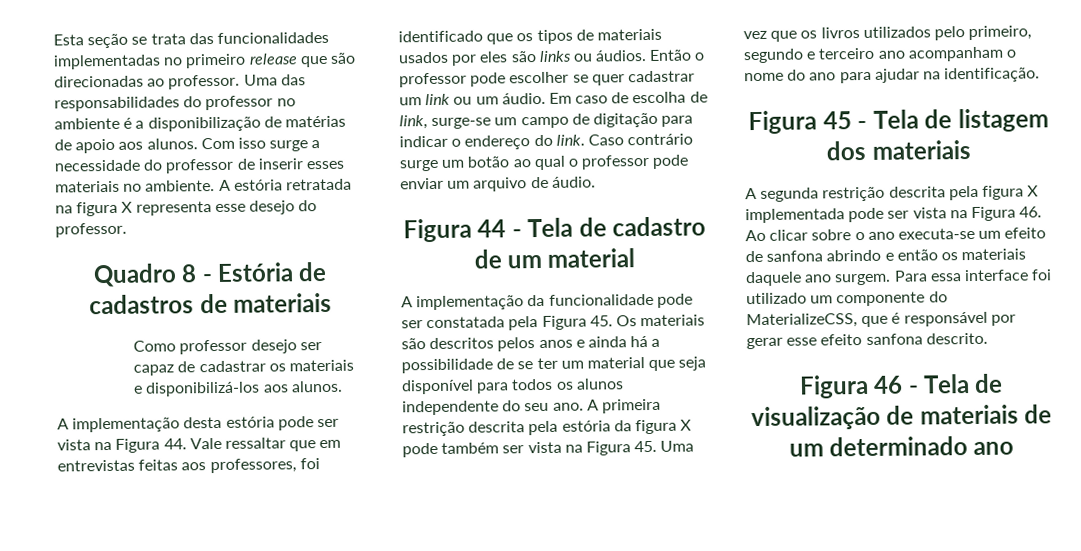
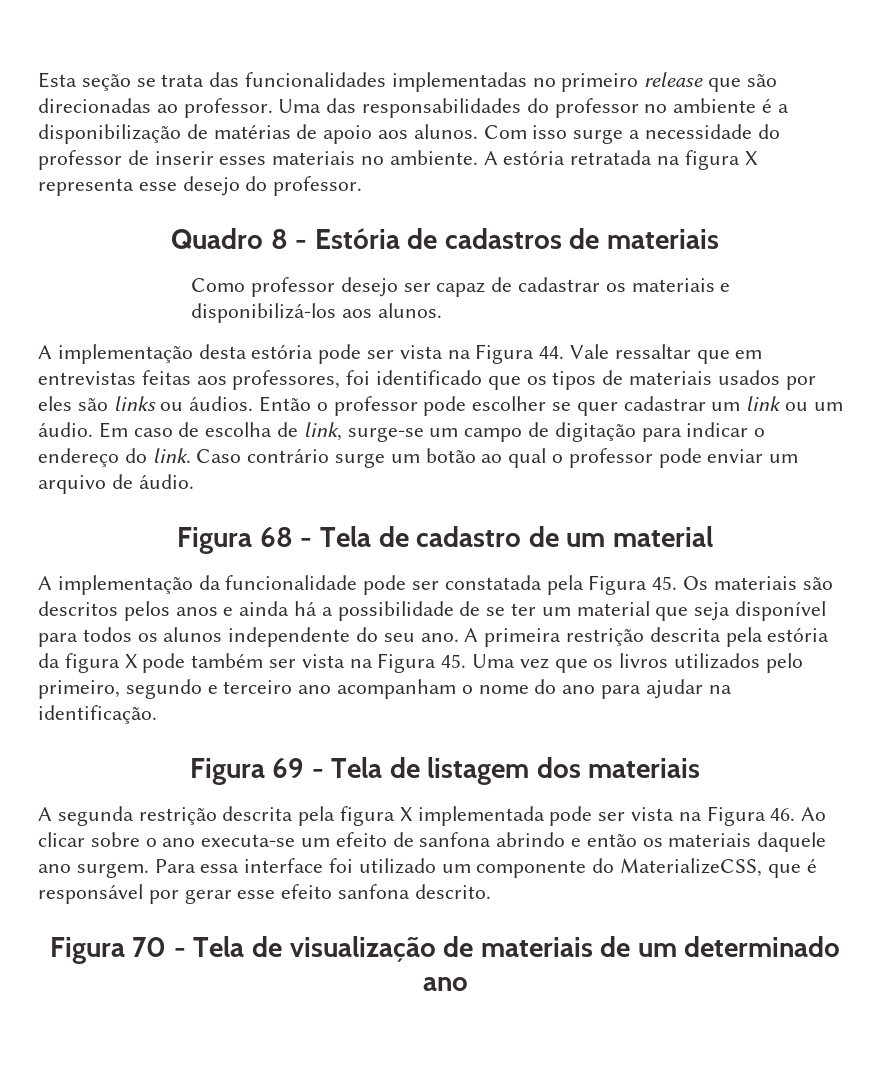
- Figura 44 - Tela de cadastro de um material
+ Figura 68 - Tela de cadastro de um material
- Figura 45 - Tela de listagem dos materiais
+ Figura 69 - Tela de listagem dos materiais
- Figura 46 - Tela de visualização de materiais de um determinado ano
+ Figura 70 - Tela de visualização de materiais de um determinado ano

